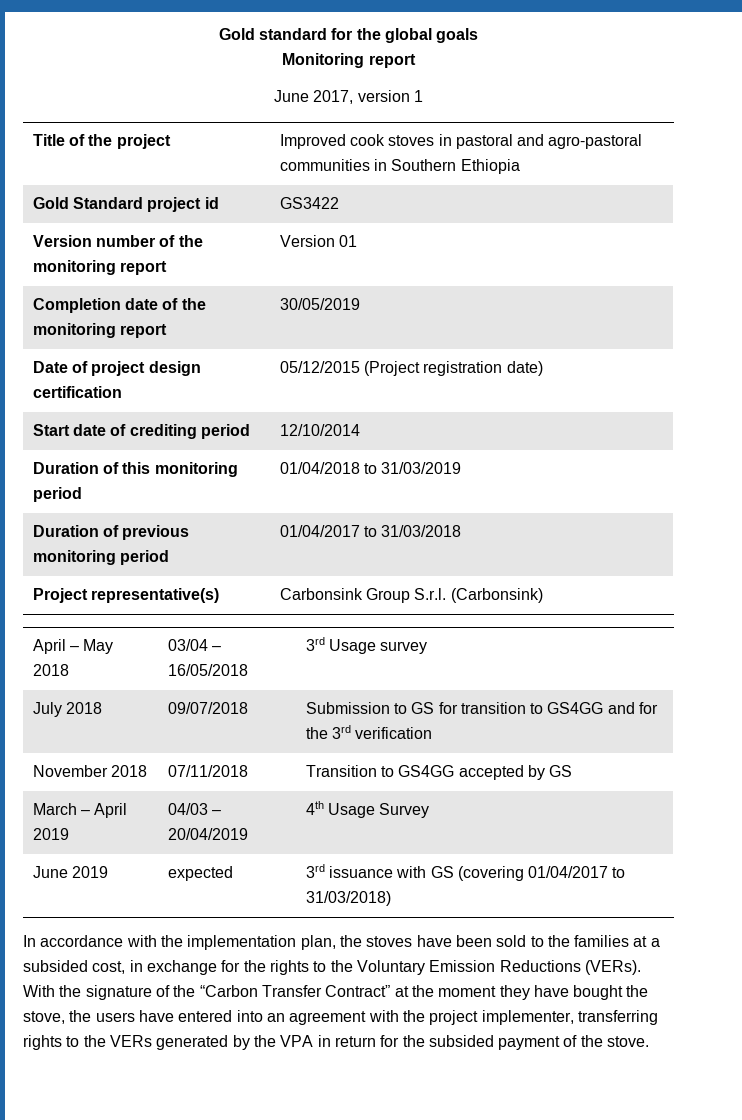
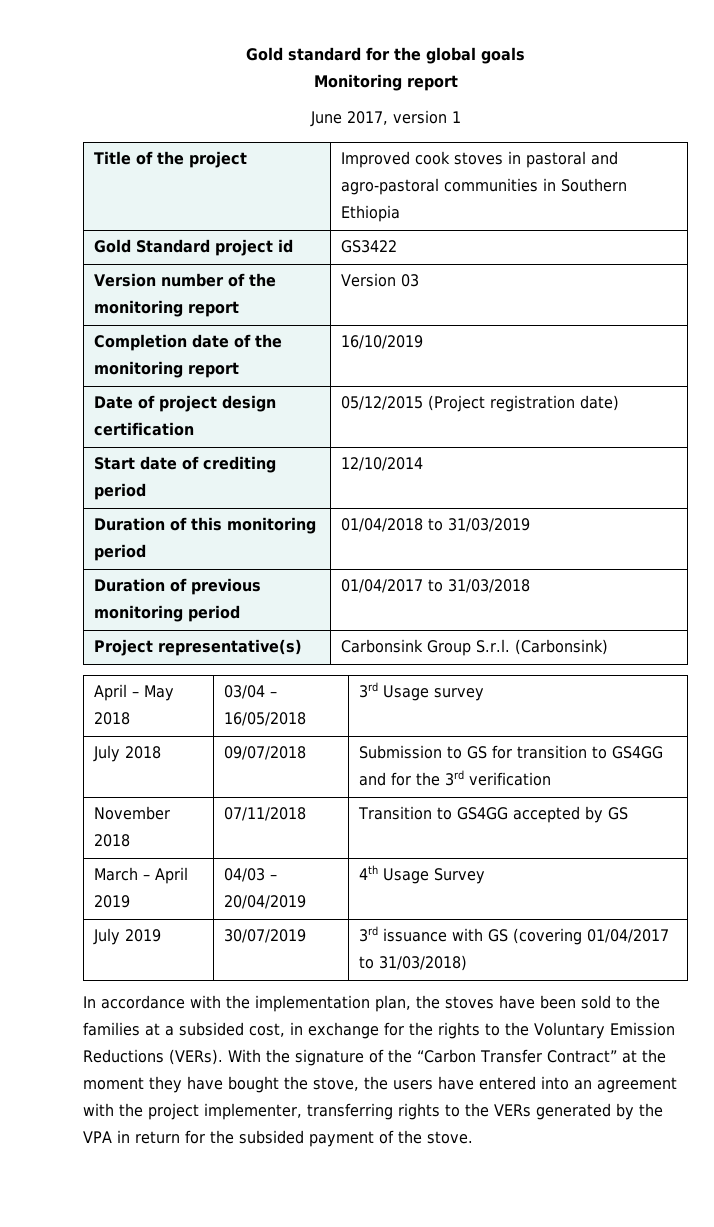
- Version number of the monitoring report | Version 01
+ Version number of the monitoring report | Version 03
- Completion date of the monitoring report | 30/05/2019
+ Completion date of the monitoring report | 16/10/2019
- June 2019 | expected | 3rd issuance with GS (covering 01/04/2017 to 31/03/2018)
+ July 2019 | 30/07/2019 | 3rd issuance with GS (covering 01/04/2017 to 31/03/2018)

